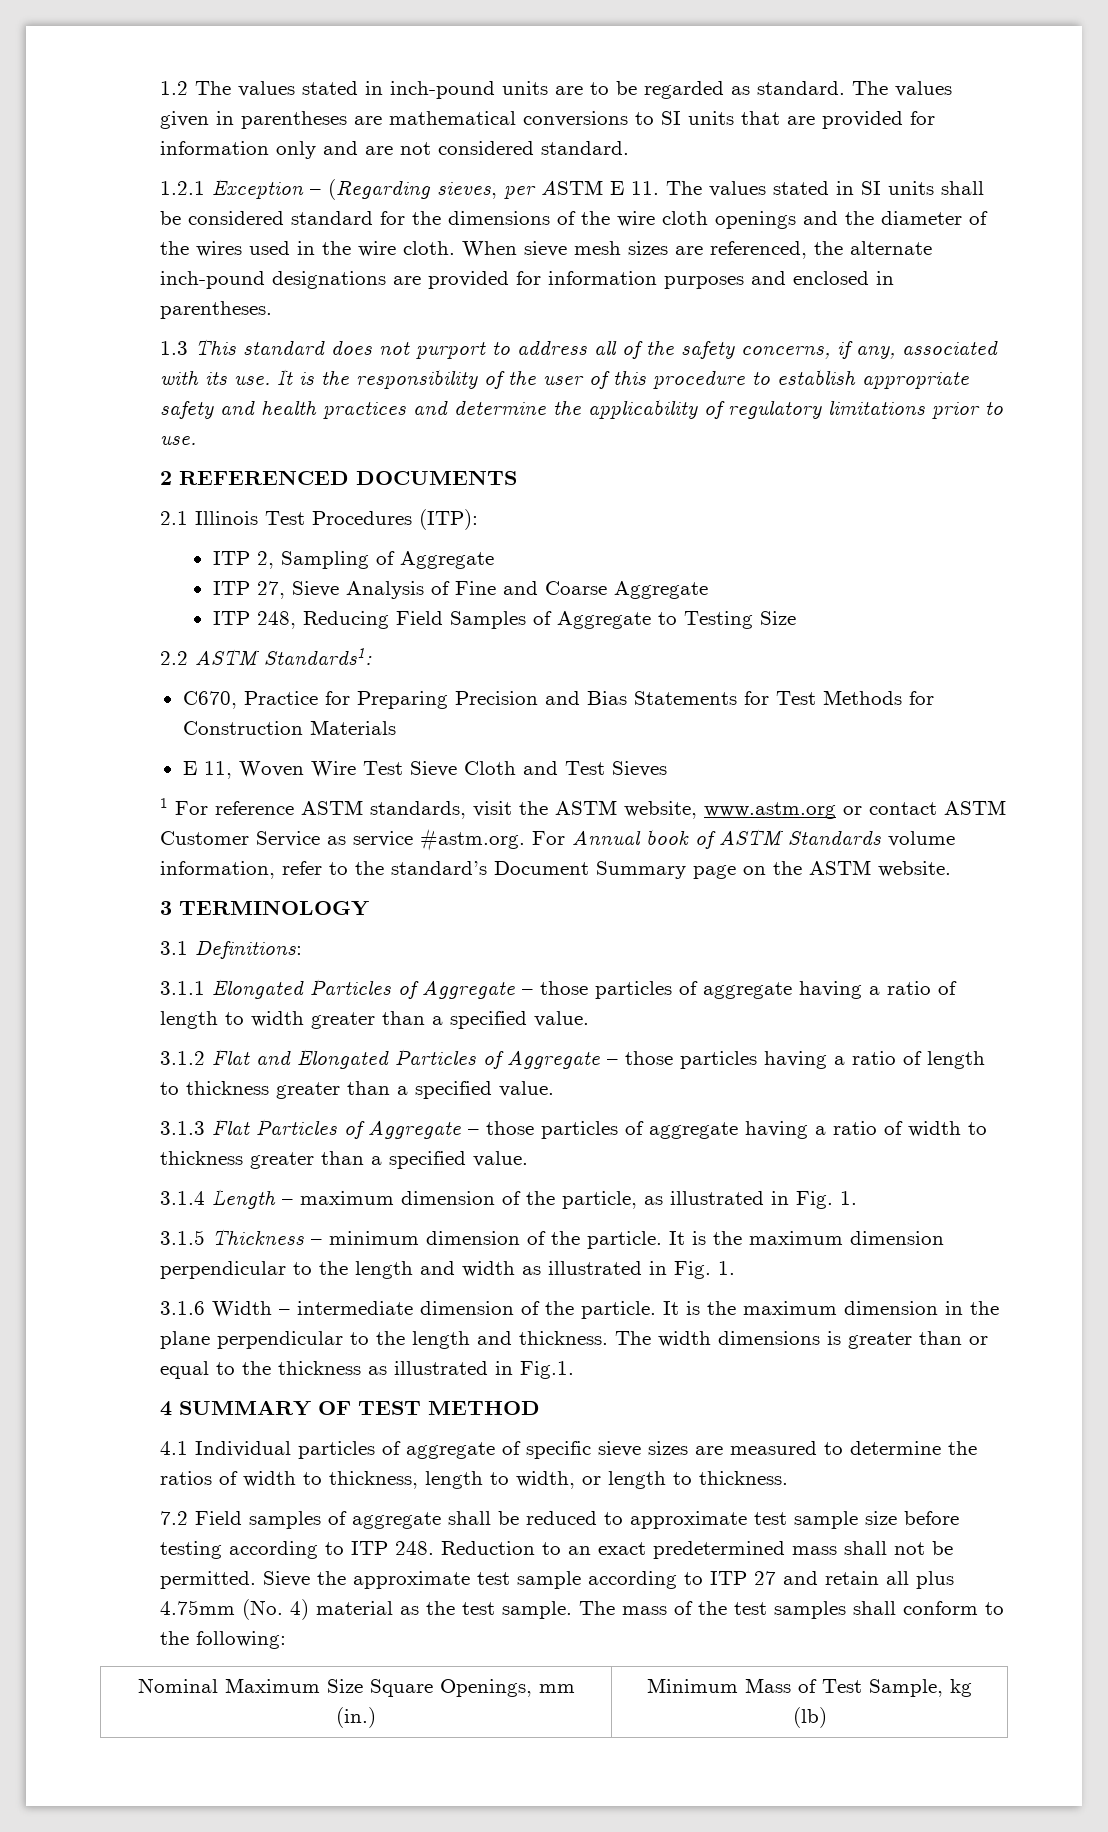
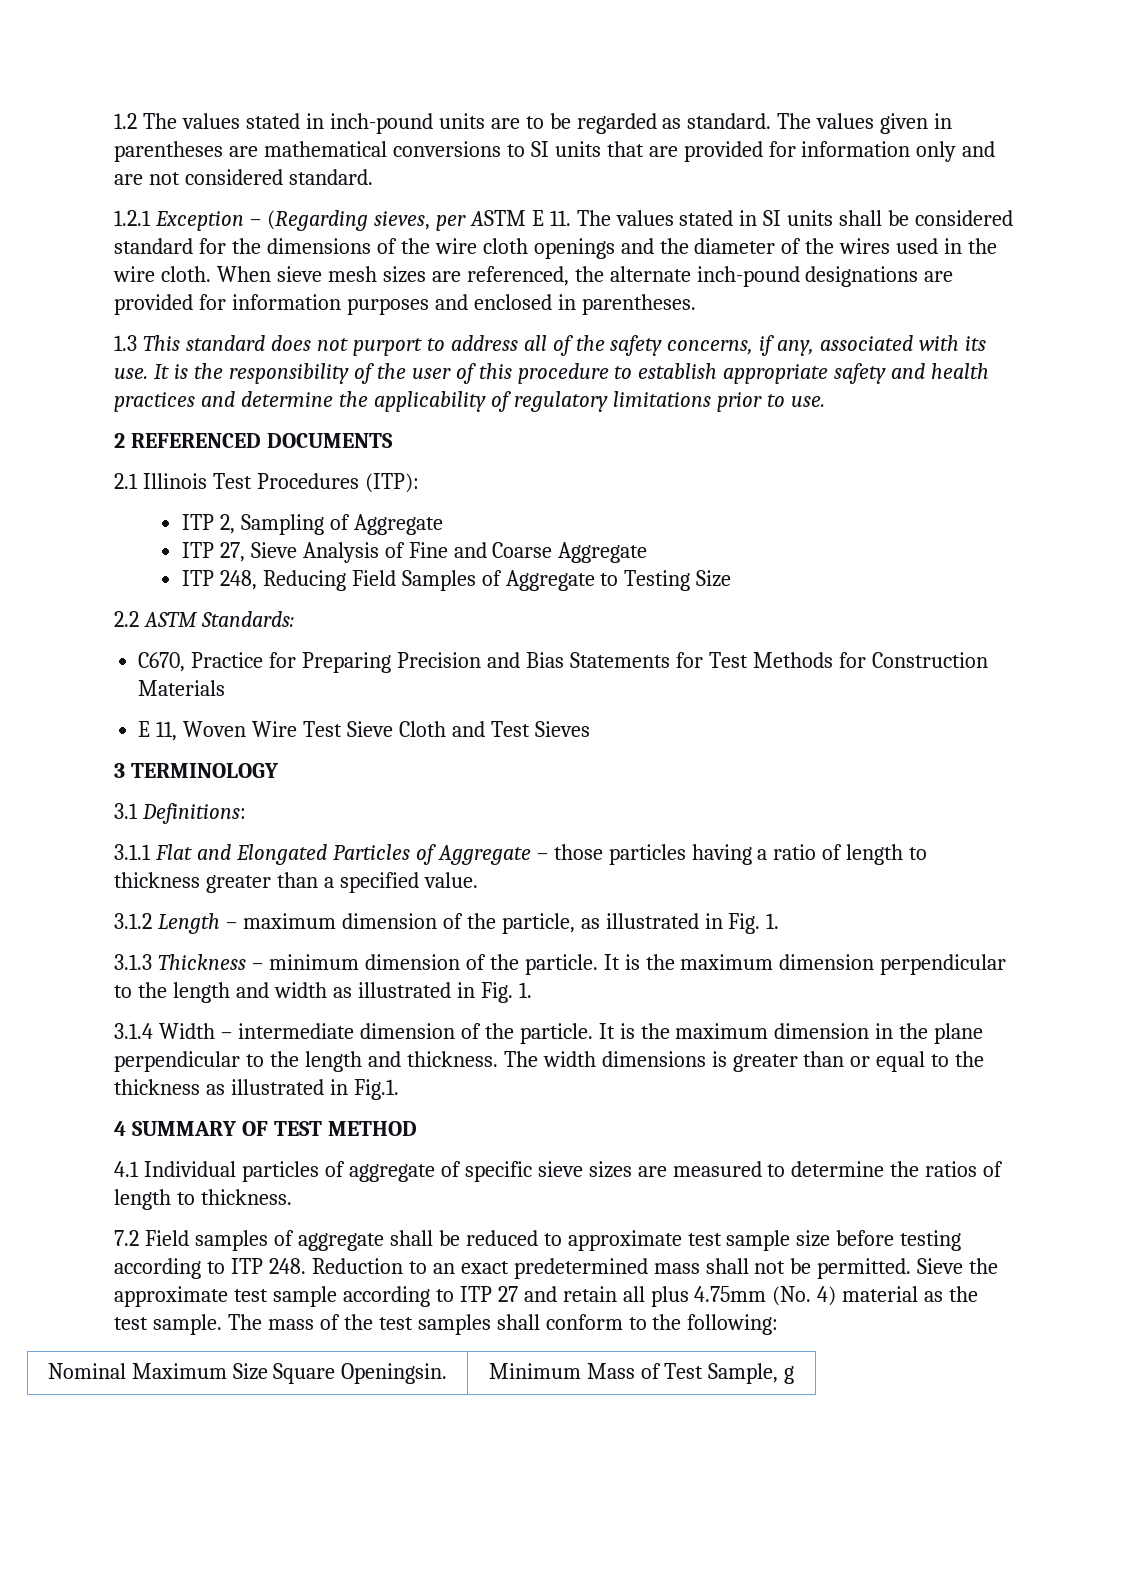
- 2.2 ASTM Standards1:
+ 2.2 ASTM Standards:
- 1 For reference ASTM standards, visit the ASTM website, www.astm.org or contact ASTM Customer Service as service #astm.org. For Annual book of ASTM Standards volume information, refer to the standard’s Document Summary page on the ASTM website.
- 3.1.1 Elongated Particles of Aggregate – those particles of aggregate having a ratio of length to width greater than a specified value.
- 3.1.2 Flat and Elongated Particles of Aggregate – those particles having a ratio of length to thickness greater than a specified value.
+ 3.1.1 Flat and Elongated Particles of Aggregate – those particles having a ratio of length to thickness greater than a specified value.
- 3.1.3 Flat Particles of Aggregate – those particles of aggregate having a ratio of width to thickness greater than a specified value.
- 3.1.4 Length – maximum dimension of the particle, as illustrated in Fig. 1.
+ 3.1.2 Length – maximum dimension of the particle, as illustrated in Fig. 1.
- 3.1.5 Thickness – minimum dimension of the particle.
+ 3.1.3 Thickness – minimum dimension of the particle.
- 3.1.6 Width – intermediate dimension of the particle.
+ 3.1.4 Width – intermediate dimension of the particle.
- 4.1 Individual particles of aggregate of specific sieve sizes are measured to determine the ratios of width to thickness, length to width, or length to thickness.
+ 4.1 Individual particles of aggregate of specific sieve sizes are measured to determine the ratios of length to thickness.
- Nominal Maximum Size Square Openings, mm (in.) | Minimum Mass of Test Sample, kg (lb)
+ Nominal Maximum Size Square Openingsin. | Minimum Mass of Test Sample, g

